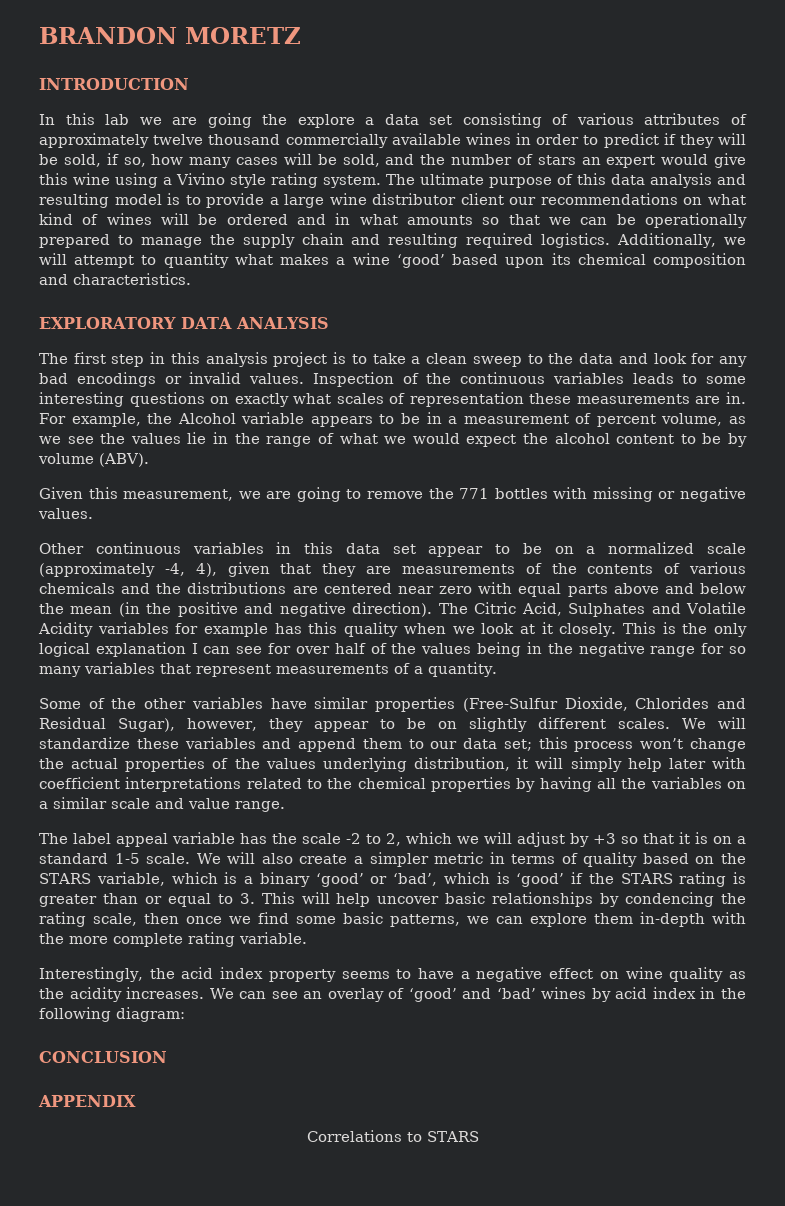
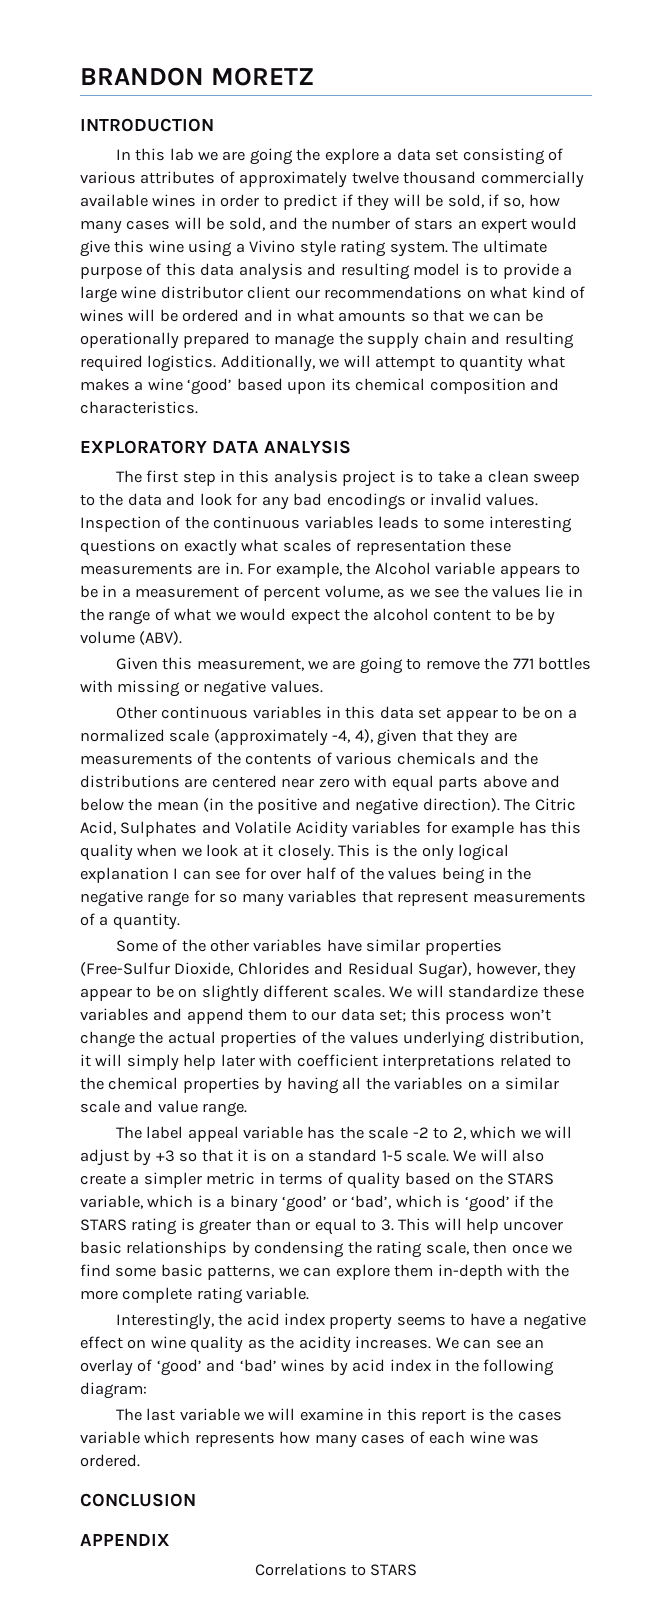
- We will also create a simpler metric in terms of quality based on the STARS variable, which is a binary ‘good’ or ‘bad’, which is ‘good’ if the STARS rating is greater than or equal to 3. This will help uncover basic relationships by condencing the rating scale, then once we find some basic patterns, we can explore them in-depth with the more complete rating variable.
+ We will also create a simpler metric in terms of quality based on the STARS variable, which is a binary ‘good’ or ‘bad’, which is ‘good’ if the STARS rating is greater than or equal to 3. This will help uncover basic relationships by condensing the rating scale, then once we find some basic patterns, we can explore them in-depth with the more complete rating variable.
+ The last variable we will examine in this report is the cases variable which represents how many cases of each wine was ordered.

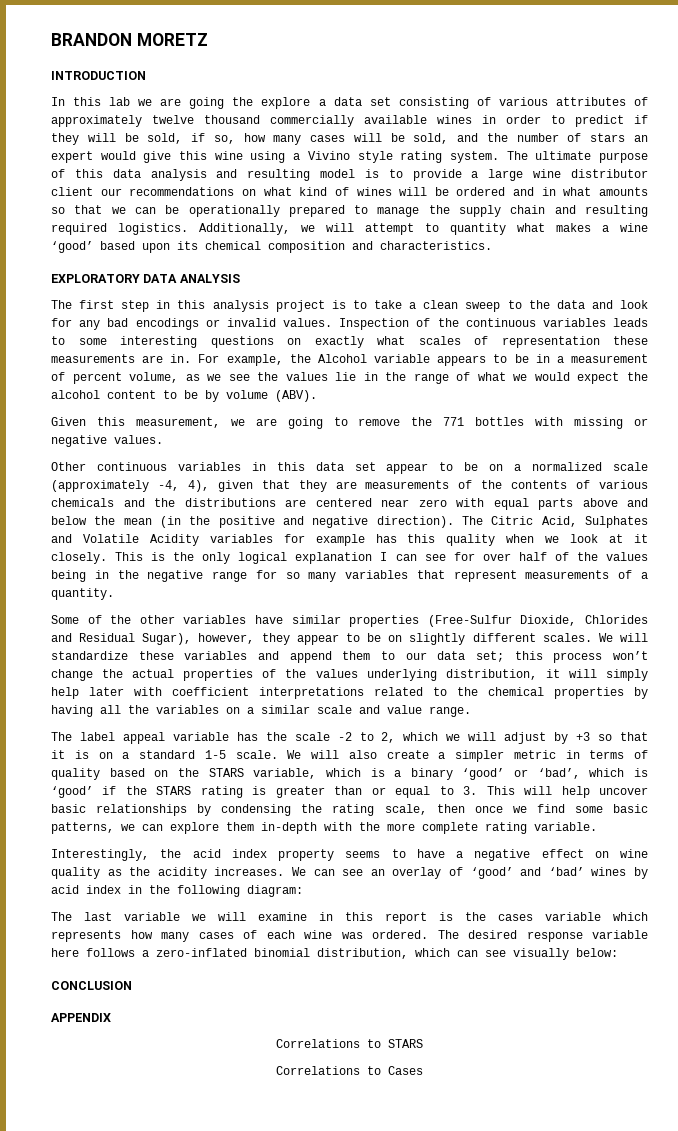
+ The desired response variable here follows a zero-inflated binomial distribution, which can see visually below:
+ Correlations to Cases

